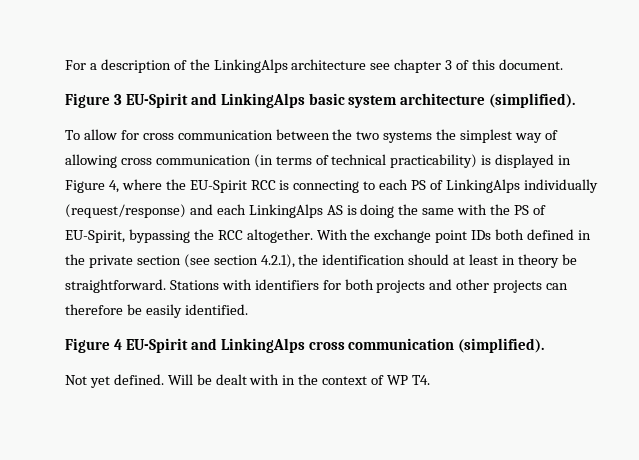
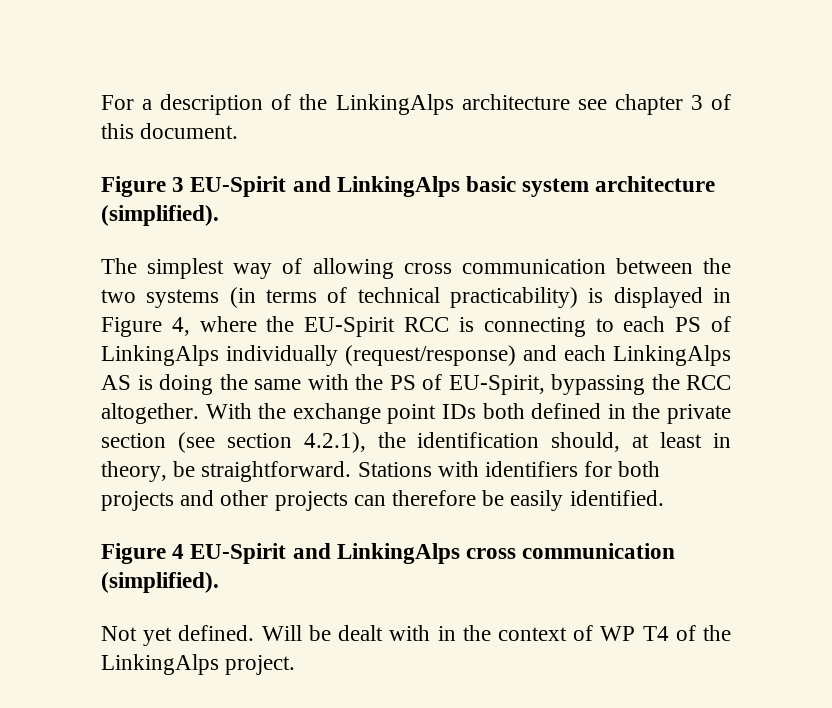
- To allow for cross communication between the two systems the simplest way of allowing cross communication (in terms of technical practicability) is displayed in Figure 4, where the EU-Spirit RCC is connecting to each PS of LinkingAlps individually (request/response) and each LinkingAlps AS is doing the same with the PS of EU-Spirit, bypassing the RCC altogether.
+ The simplest way of allowing cross communication between the two systems (in terms of technical practicability) is displayed in Figure 4, where the EU-Spirit RCC is connecting to each PS of LinkingAlps individually (request/response) and each LinkingAlps AS is doing the same with the PS of EU-Spirit, bypassing the RCC altogether.
- With the exchange point IDs both defined in the private section (see section 4.2.1), the identification should at least in theory be straightforward.
+ With the exchange point IDs both defined in the private section (see section 4.2.1), the identification should, at least in theory, be straightforward.
- Will be dealt with in the context of WP T4.
+ Will be dealt with in the context of WP T4 of the LinkingAlps project.

